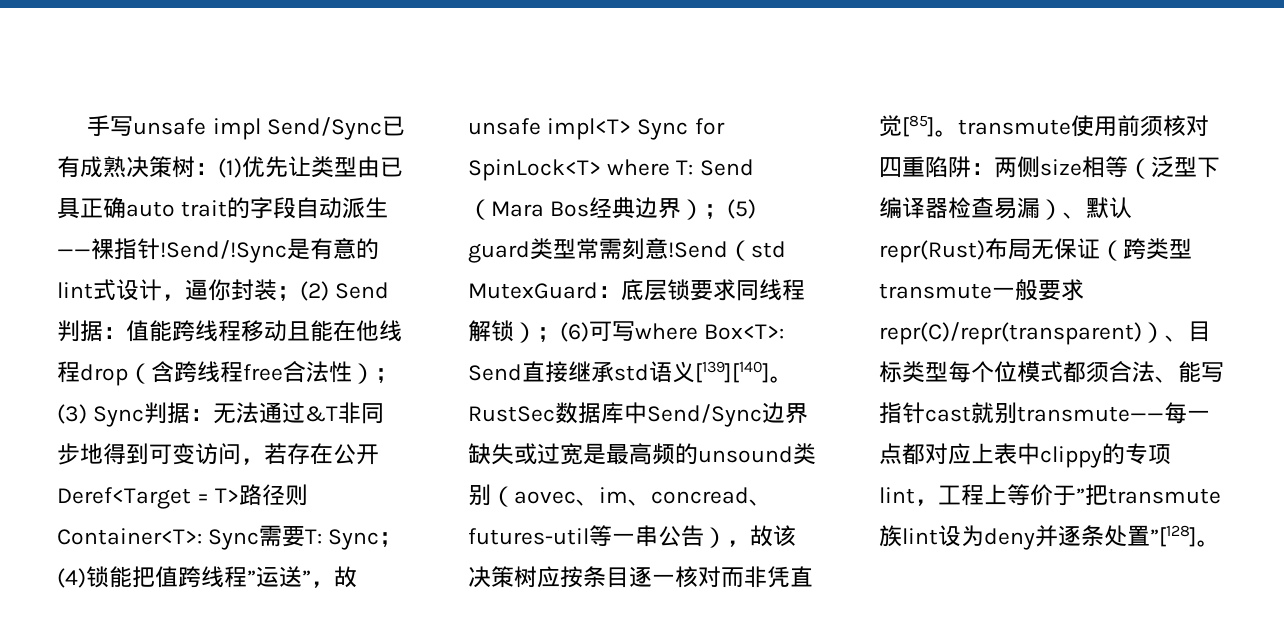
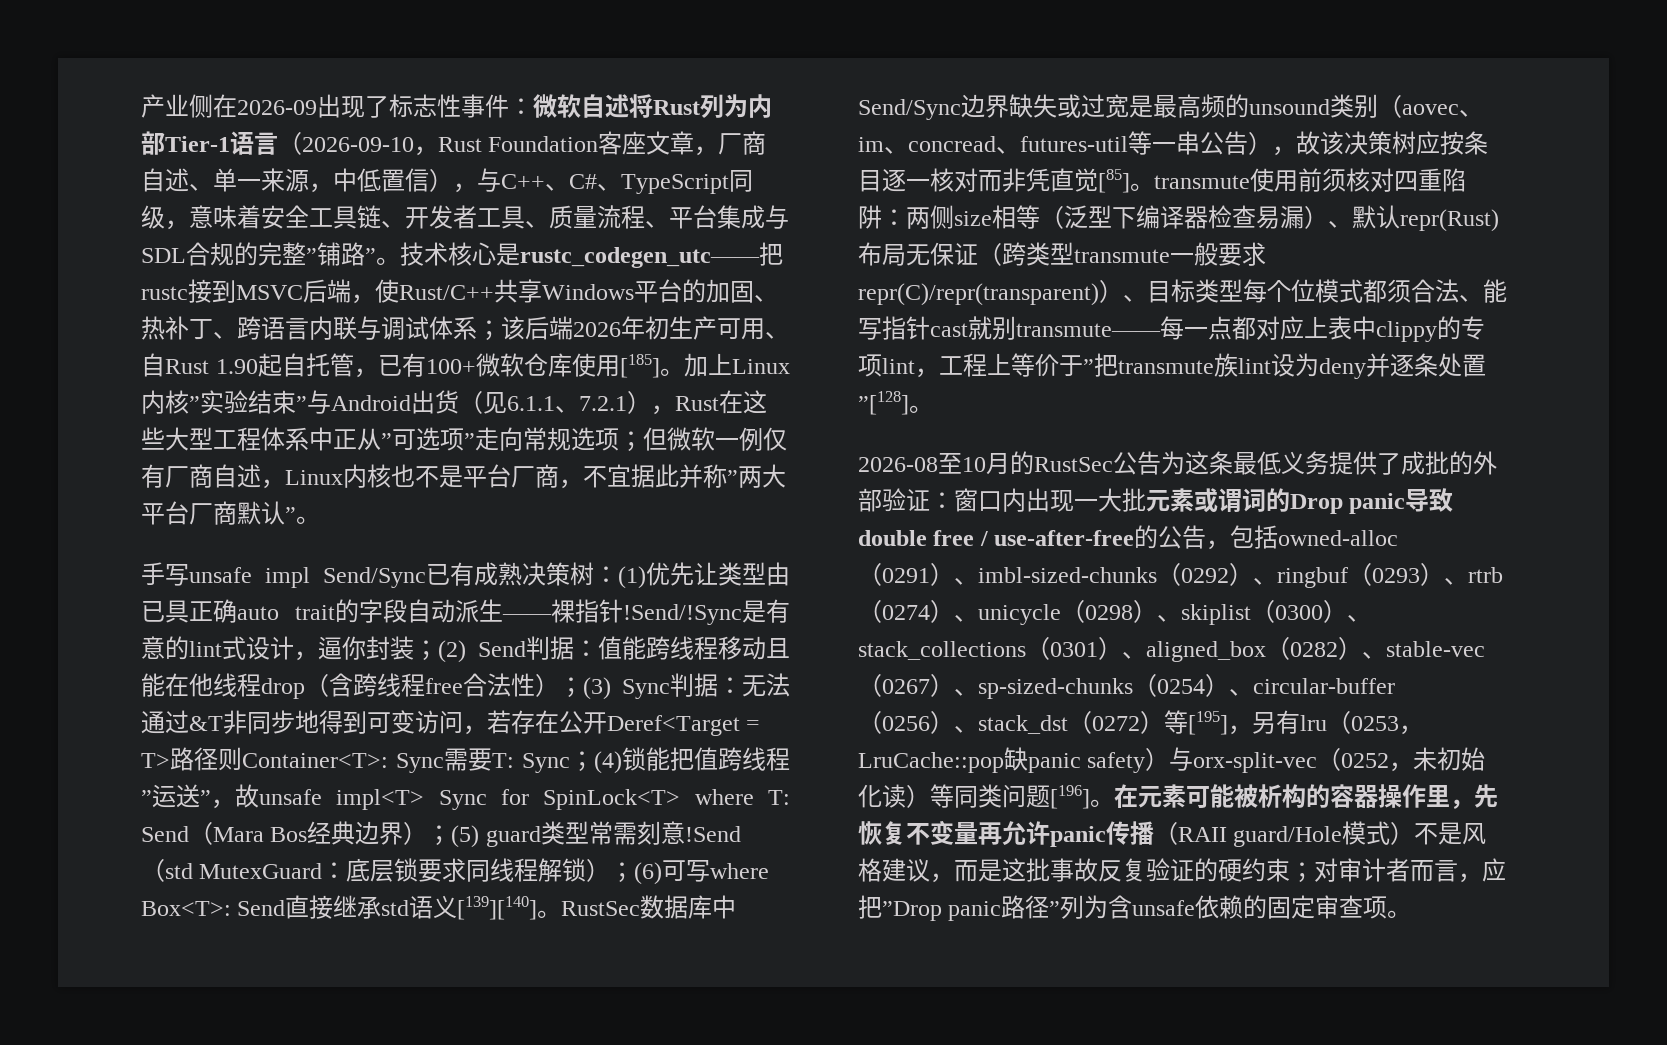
+ 产业侧在2026-09出现了标志性事件：微软自述将Rust列为内部Tier-1语言（2026-09-10，Rust Foundation客座文章，厂商自述、单一来源，中低置信），与C++、C#、TypeScript同级，意味着安全工具链、开发者工具、质量流程、平台集成与SDL合规的完整”铺路”。技术核心是rustc_codegen_utc——把rustc接到MSVC后端，使Rust/C++共享Windows平台的加固、热补丁、跨语言内联与调试体系；该后端2026年初生产可用、自Rust 1.90起自托管，已有100+微软仓库使用[185]。加上Linux内核”实验结束”与Android出货（见6.1.1、7.2.1），Rust在这些大型工程体系中正从”可选项”走向常规选项；但微软一例仅有厂商自述，Linux内核也不是平台厂商，不宜据此并称”两大平台厂商默认”。
+ 2026-08至10月的RustSec公告为这条最低义务提供了成批的外部验证：窗口内出现一大批元素或谓词的Drop panic导致double free / use-after-free的公告，包括owned-alloc（0291）、imbl-sized-chunks（0292）、ringbuf（0293）、rtrb（0274）、unicycle（0298）、skiplist（0300）、stack_collections（0301）、aligned_box（0282）、stable-vec（0267）、sp-sized-chunks（0254）、circular-buffer（0256）、stack_dst（0272）等[195]，另有lru（0253，LruCache::pop缺panic safety）与orx-split-vec（0252，未初始化读）等同类问题[196]。在元素可能被析构的容器操作里，先恢复不变量再允许panic传播（RAII guard/Hole模式）不是风格建议，而是这批事故反复验证的硬约束；对审计者而言，应把”Drop panic路径”列为含unsafe依赖的固定审查项。

